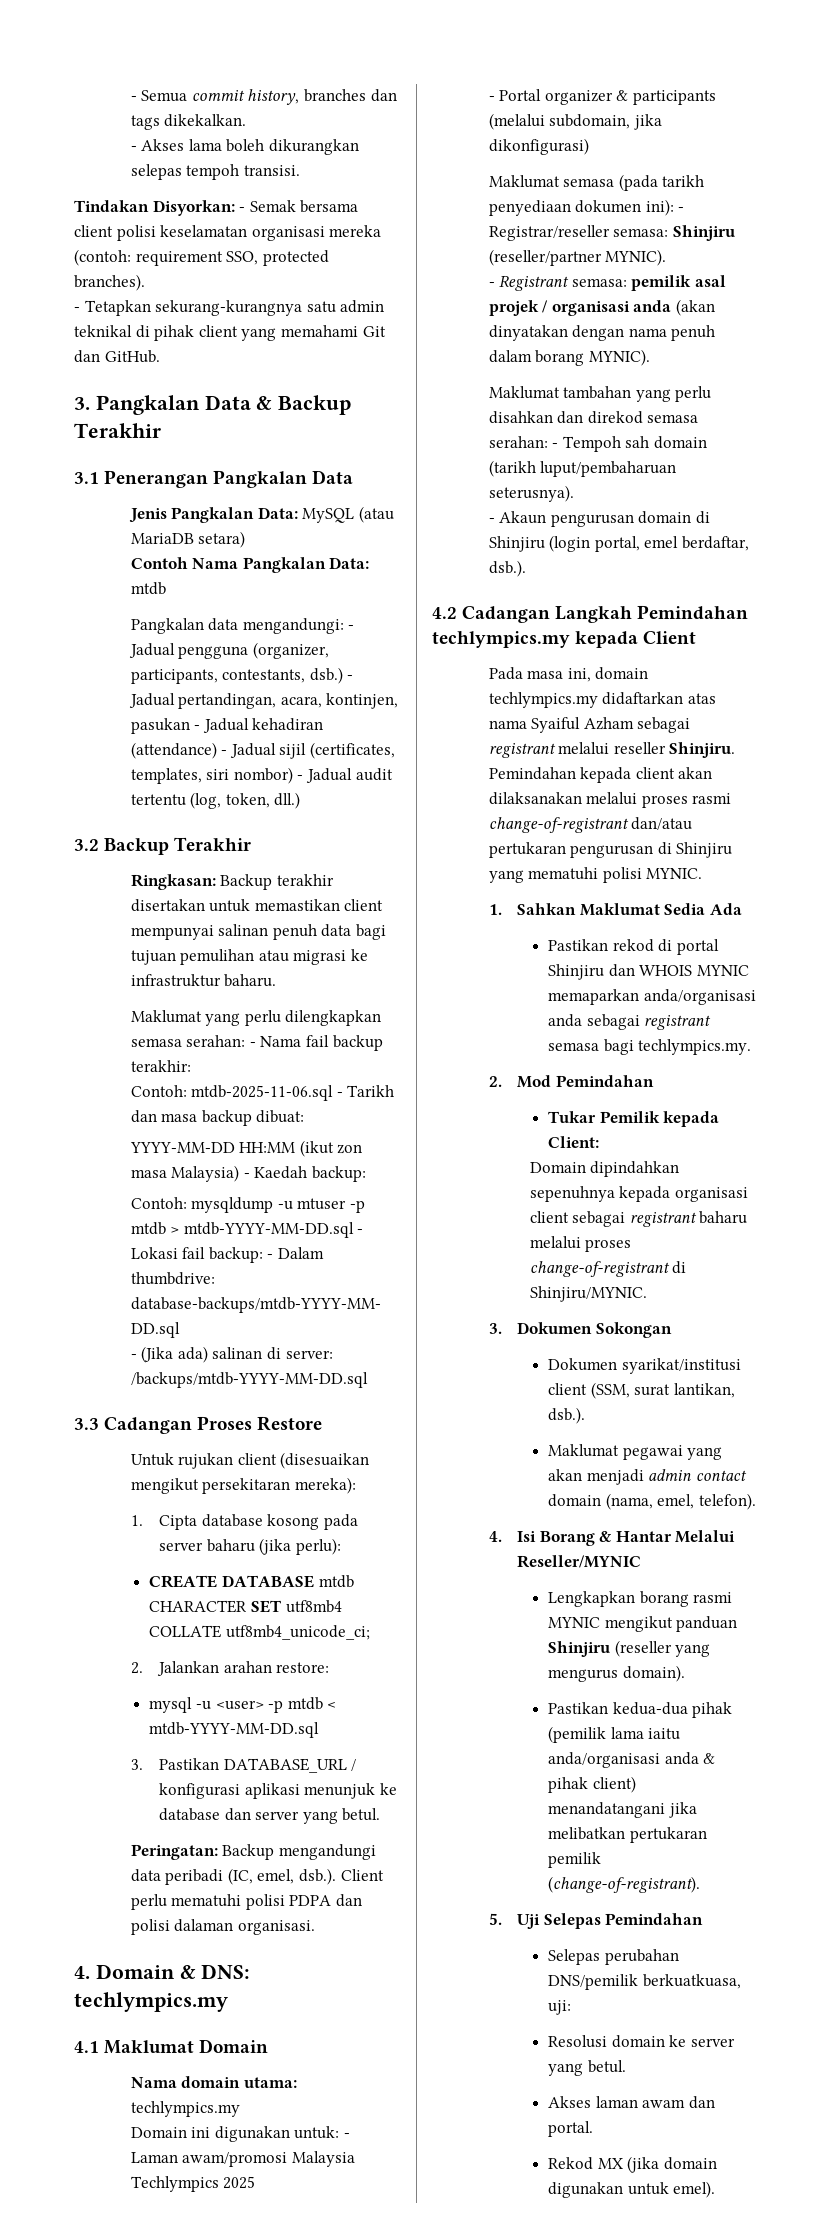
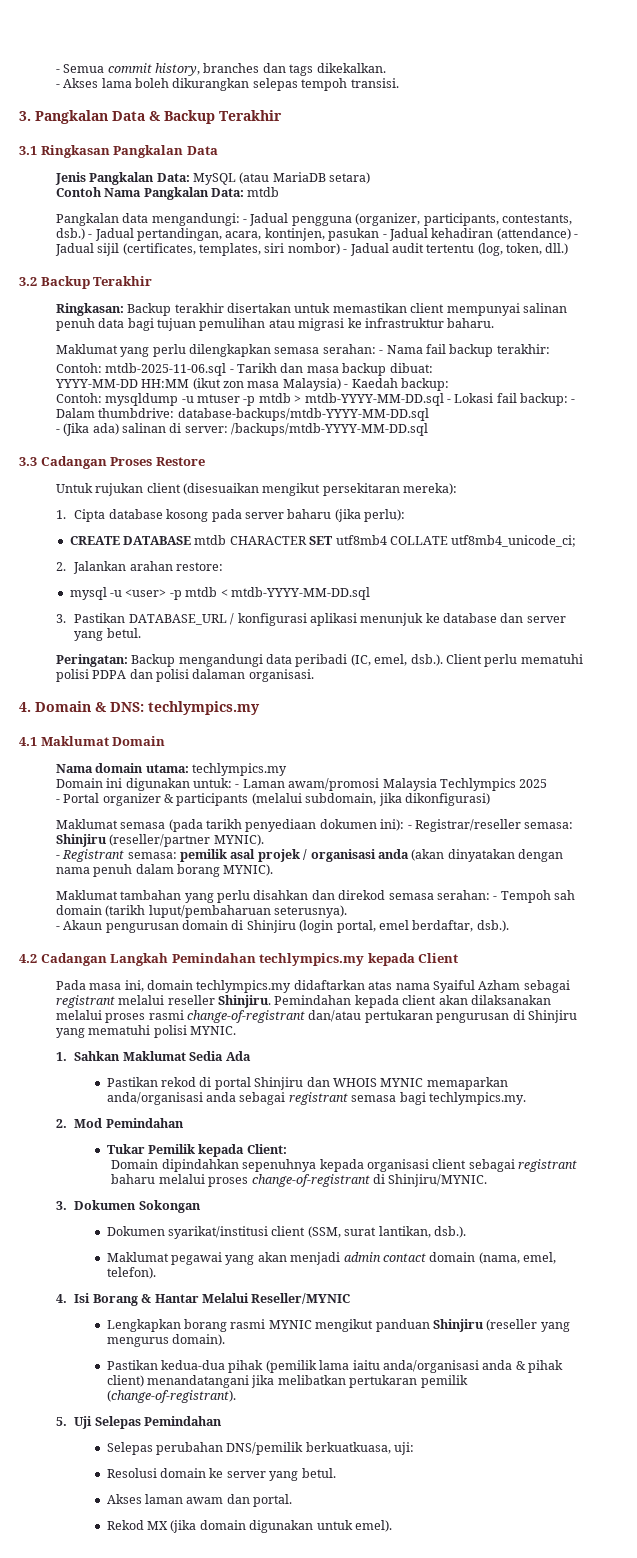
- Tindakan Disyorkan: - Semak bersama client polisi keselamatan organisasi mereka (contoh: requirement SSO, protected branches).
- - Tetapkan sekurang-kurangnya satu admin teknikal di pihak client yang memahami Git dan GitHub.
- 3.1 Penerangan Pangkalan Data
+ 3.1 Ringkasan Pangkalan Data

